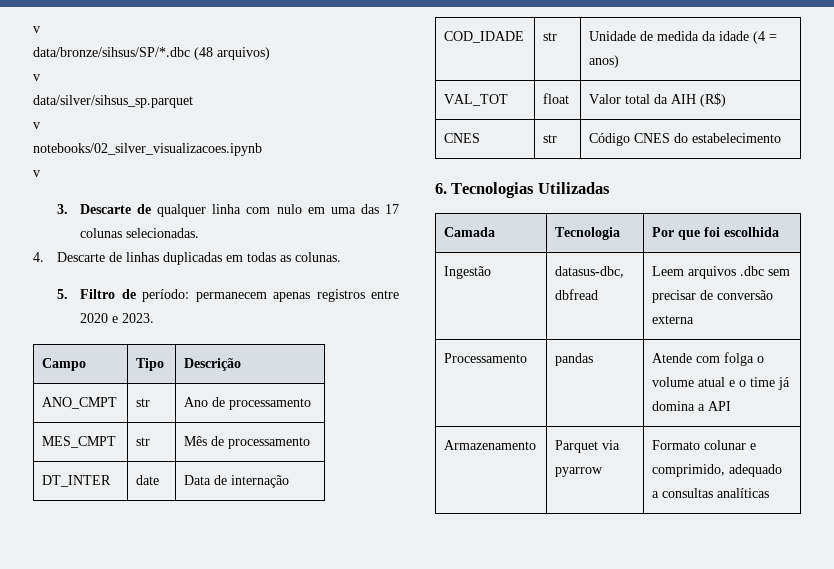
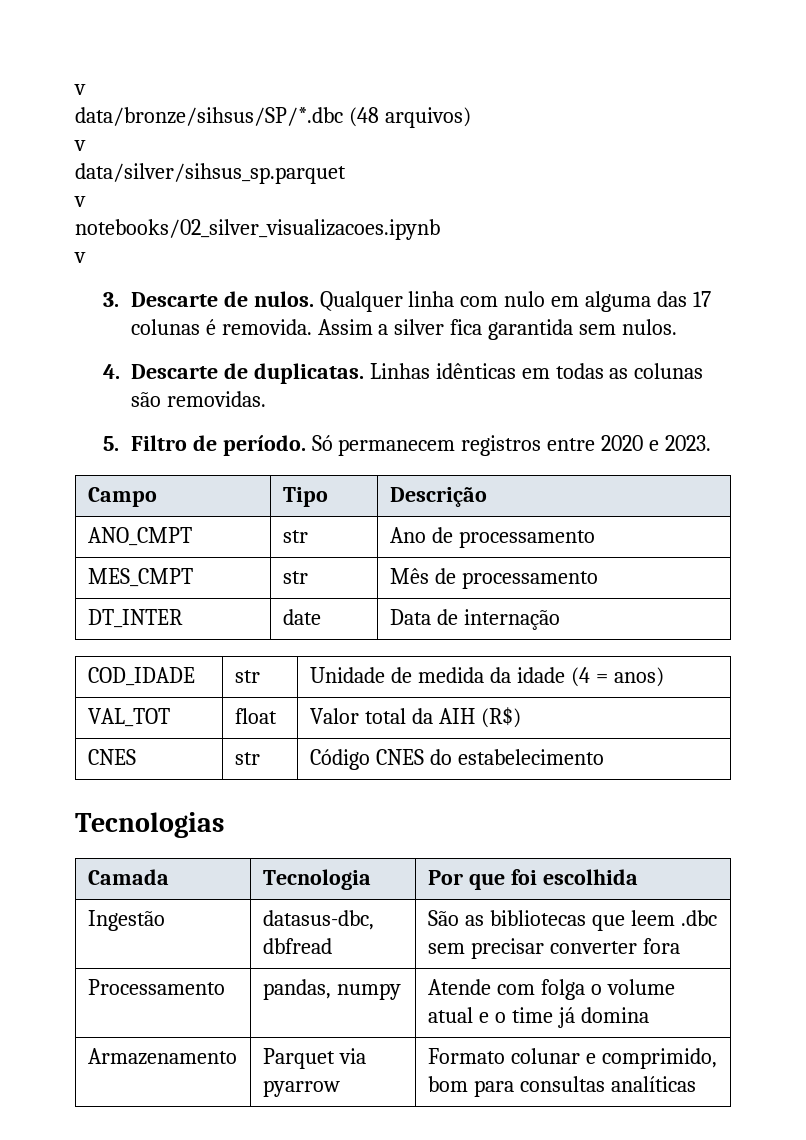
- 3. Descarte de qualquer linha com nulo em uma das 17 colunas selecionadas.
- 4. Descarte de linhas duplicadas em todas as colunas.
+ 3. Descarte de nulos. Qualquer linha com nulo em alguma das 17 colunas é removida. Assim a silver fica garantida sem nulos.
+ 4. Descarte de duplicatas. Linhas idênticas em todas as colunas são removidas.
- 5. Filtro de período: permanecem apenas registros entre 2020 e 2023.
+ 5. Filtro de período. Só permanecem registros entre 2020 e 2023.
- 6. Tecnologias Utilizadas
+ Tecnologias
- Ingestão | datasus-dbc, dbfread | Leem arquivos .dbc sem precisar de conversão externa
+ Ingestão | datasus-dbc, dbfread | São as bibliotecas que leem .dbc sem precisar converter fora
- Processamento | pandas | Atende com folga o volume atual e o time já domina a API
+ Processamento | pandas, numpy | Atende com folga o volume atual e o time já domina
- Armazenamento | Parquet via pyarrow | Formato colunar e comprimido, adequado a consultas analíticas
+ Armazenamento | Parquet via pyarrow | Formato colunar e comprimido, bom para consultas analíticas

